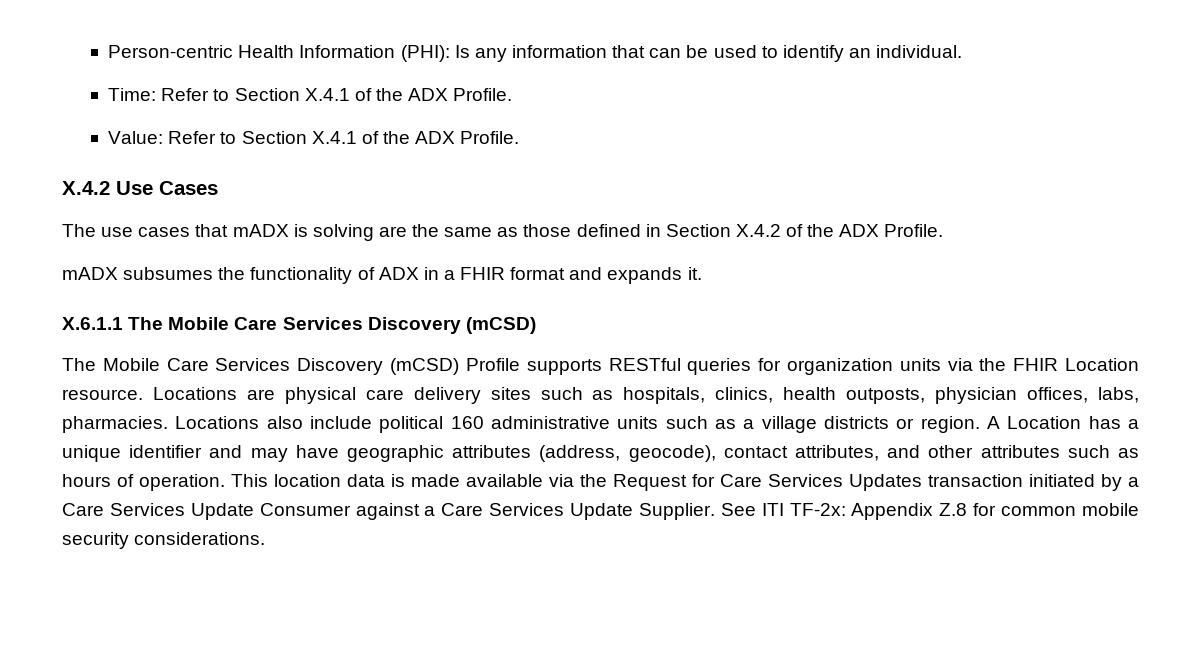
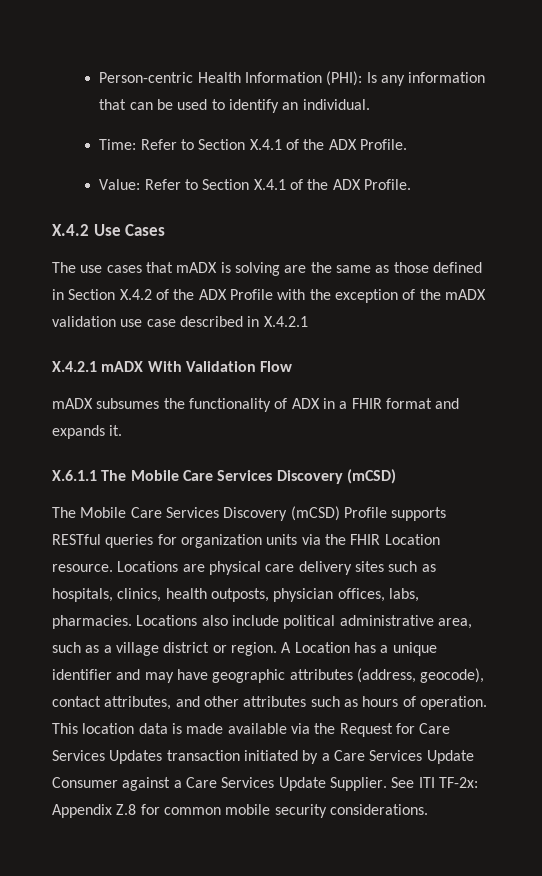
- The use cases that mADX is solving are the same as those defined in Section X.4.2 of the ADX Profile.
+ The use cases that mADX is solving are the same as those defined in Section X.4.2 of the ADX Profile with the exception of the mADX validation use case described in X.4.2.1
+ X.4.2.1 mADX With Validation Flow
- Locations also include political 160 administrative units such as a village districts or region.
+ Locations also include political administrative area, such as a village district or region.

